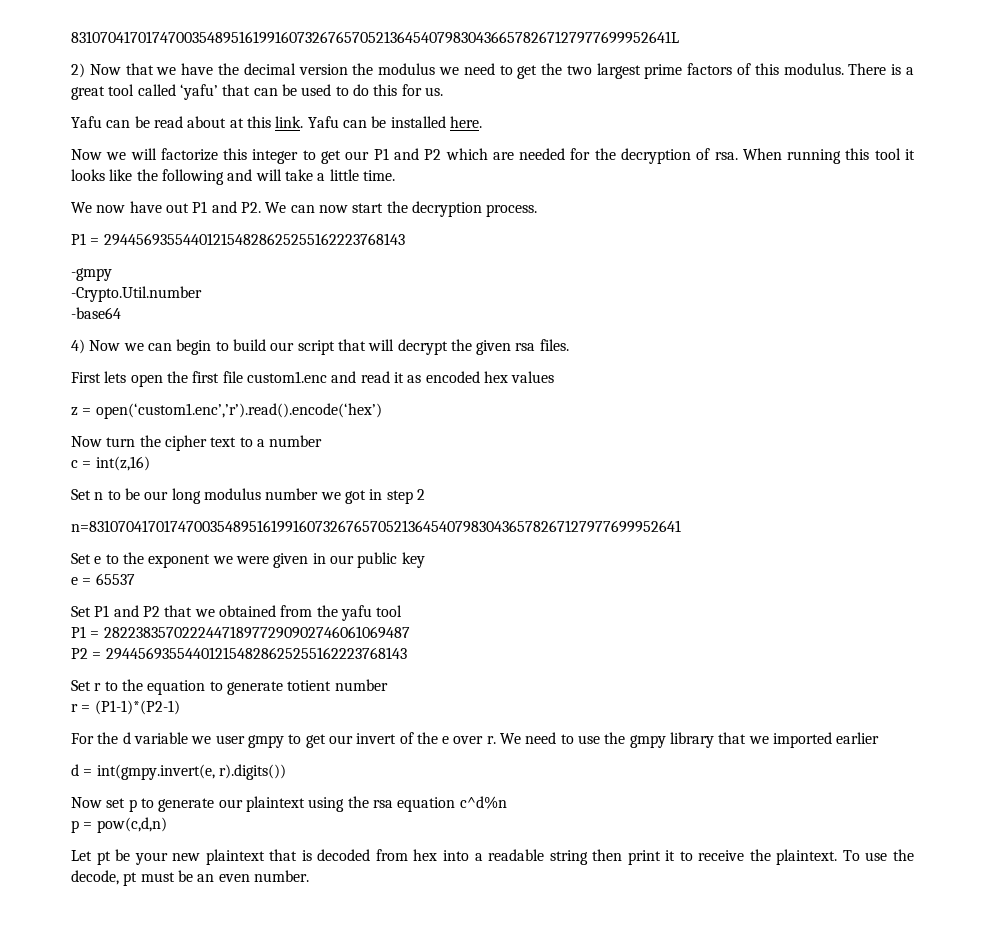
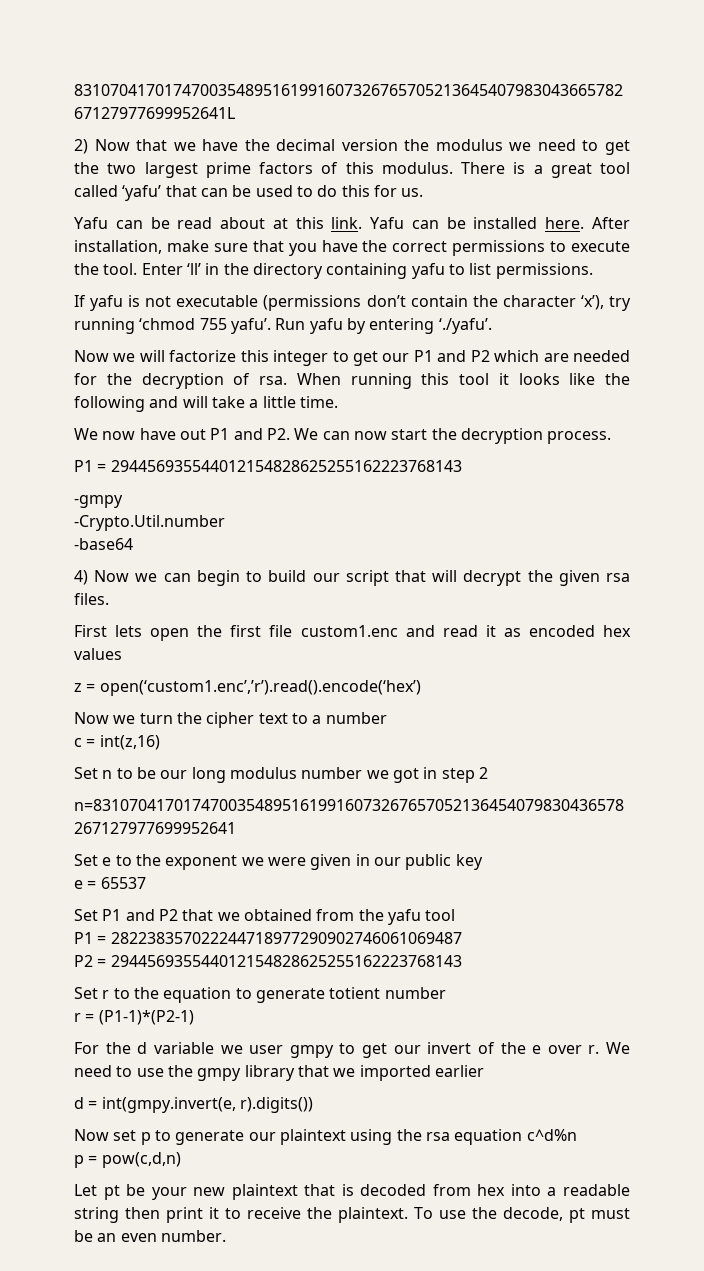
+ After installation, make sure that you have the correct permissions to execute the tool. Enter ‘ll’ in the directory containing yafu to list permissions.
+ If yafu is not executable (permissions don’t contain the character ‘x’), try running ‘chmod 755 yafu’. Run yafu by entering ‘./yafu’.
- Now turn the cipher text to a number
+ Now we turn the cipher text to a number

